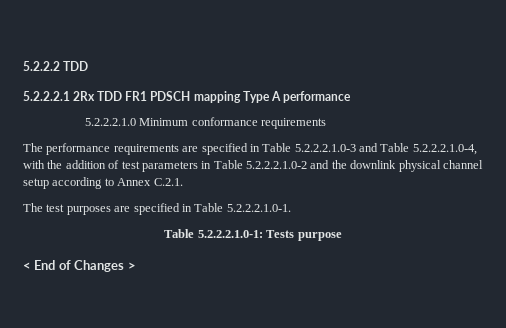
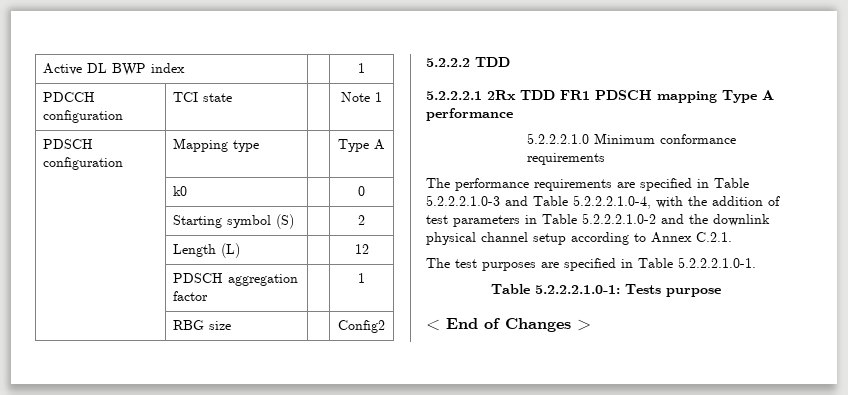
+ Active DL BWP index | | 1
+ PDCCH configuration | TCI state | | Note 1
+ PDSCH configuration | Mapping type | | Type A
+ | k0 | | 0
+ | Starting symbol (S) | | 2
+ | Length (L) | | 12
+ | PDSCH aggregation factor | | 1
+ | RBG size | | Config2

